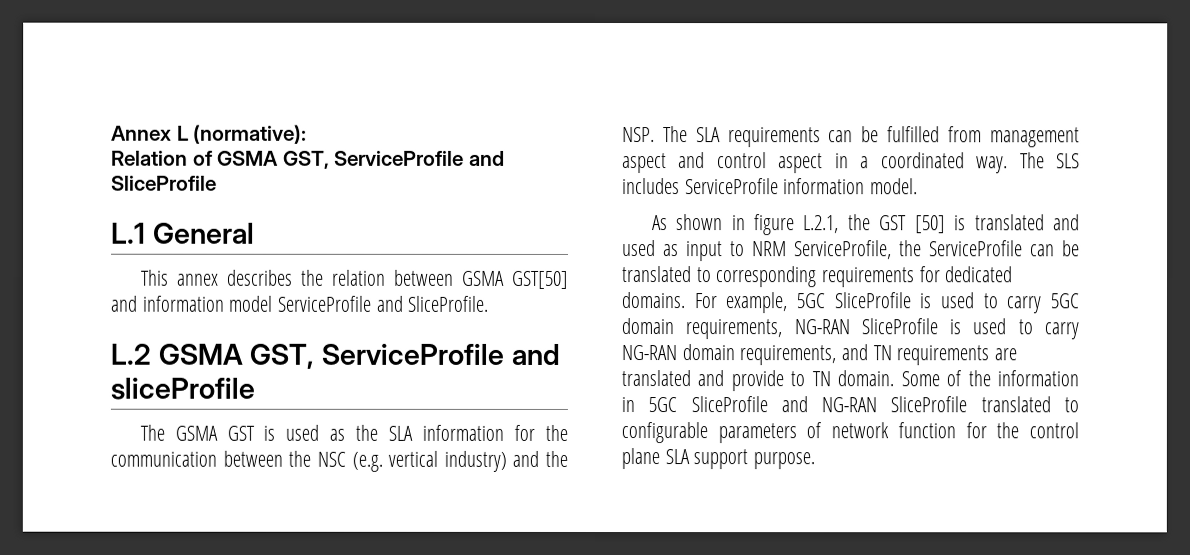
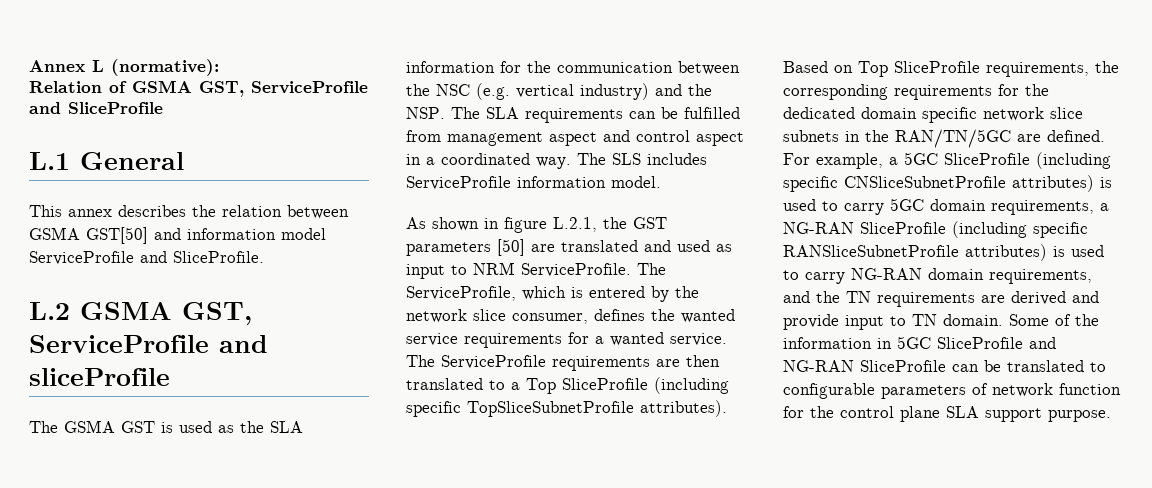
- As shown in figure L.2.1, the GST [50] is translated and used as input to NRM ServiceProfile, the ServiceProfile can be translated to corresponding requirements for dedicated domains.
+ As shown in figure L.2.1, the GST parameters [50] are translated and used as input to NRM ServiceProfile. The ServiceProfile, which is entered by the network slice consumer, defines the wanted service requirements for a wanted service. The ServiceProfile requirements are then translated to a Top SliceProfile (including specific TopSliceSubnetProfile attributes). Based on Top SliceProfile requirements, the corresponding requirements for the dedicated domain specific network slice subnets in the RAN/TN/5GC are defined.
- For example, 5GC SliceProfile is used to carry 5GC domain requirements, NG-RAN SliceProfile is used to carry NG-RAN domain requirements, and TN requirements are translated and provide to TN domain.
+ For example, a 5GC SliceProfile (including specific CNSliceSubnetProfile attributes) is used to carry 5GC domain requirements, a NG-RAN SliceProfile (including specific RANSliceSubnetProfile attributes) is used to carry NG-RAN domain requirements, and the TN requirements are derived and provide input to TN domain.
- Some of the information in 5GC SliceProfile and NG-RAN SliceProfile translated to configurable parameters of network function for the control plane SLA support purpose.
+ Some of the information in 5GC SliceProfile and NG-RAN SliceProfile can be translated to configurable parameters of network function for the control plane SLA support purpose.

